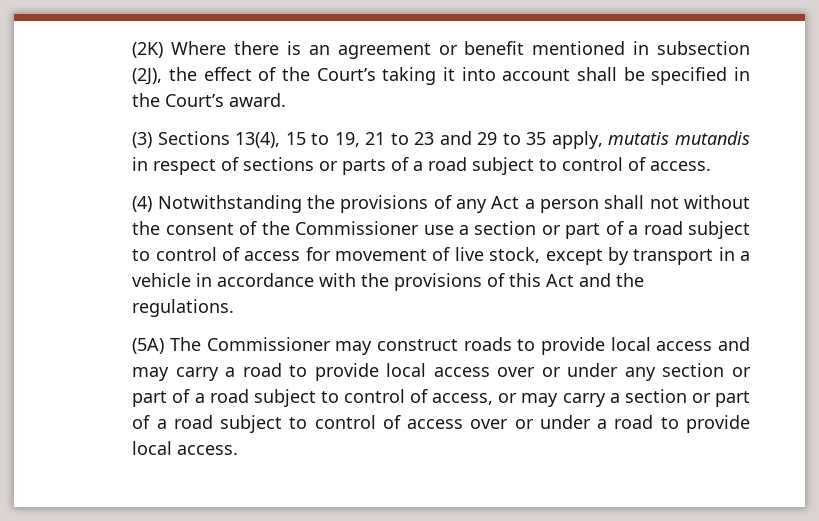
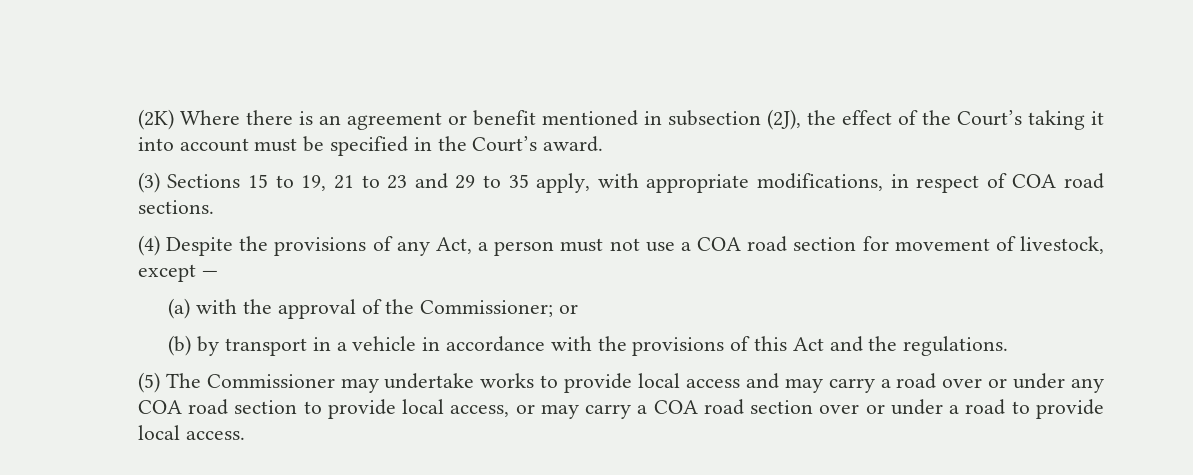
- (2K) Where there is an agreement or benefit mentioned in subsection (2J), the effect of the Court’s taking it into account shall be specified in the Court’s award.
+ (2K) Where there is an agreement or benefit mentioned in subsection (2J), the effect of the Court’s taking it into account must be specified in the Court’s award.
- (3) Sections 13(4), 15 to 19, 21 to 23 and 29 to 35 apply, mutatis mutandis in respect of sections or parts of a road subject to control of access.
+ (3) Sections 15 to 19, 21 to 23 and 29 to 35 apply, with appropriate modifications, in respect of COA road sections.
- (4) Notwithstanding the provisions of any Act a person shall not without the consent of the Commissioner use a section or part of a road subject to control of access for movement of live stock, except by transport in a vehicle in accordance with the provisions of this Act and the regulations.
+ (4) Despite the provisions of any Act, a person must not use a COA road section for movement of livestock, except —
+ (a) with the approval of the Commissioner; or
+ (b) by transport in a vehicle in accordance with the provisions of this Act and the regulations.
- (5A) The Commissioner may construct roads to provide local access and may carry a road to provide local access over or under any section or part of a road subject to control of access, or may carry a section or part of a road subject to control of access over or under a road to provide local access.
+ (5) The Commissioner may undertake works to provide local access and may carry a road over or under any COA road section to provide local access, or may carry a COA road section over or under a road to provide local access.

